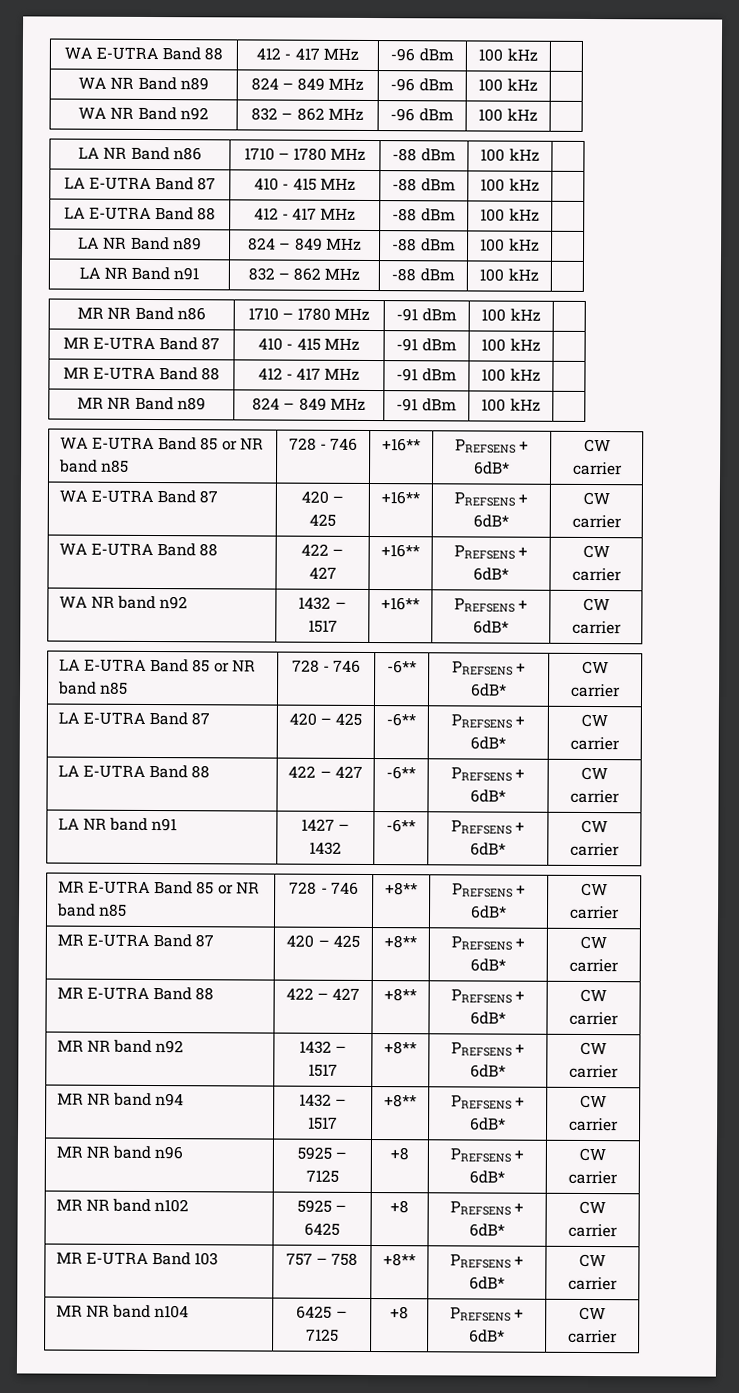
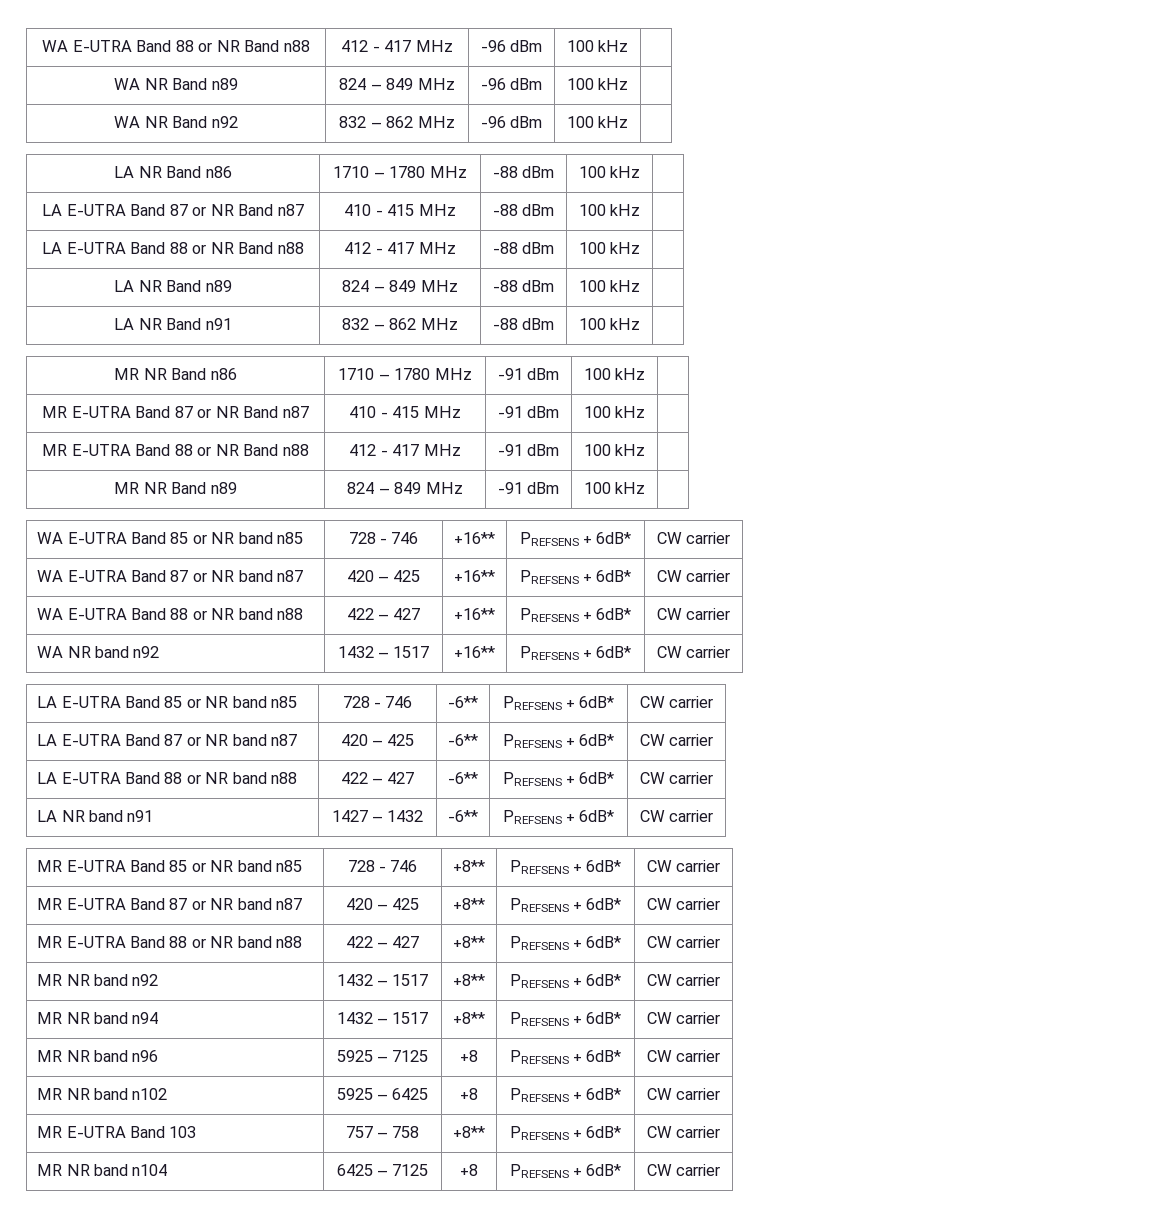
- WA E-UTRA Band 88 | 412 - 417 MHz | -96 dBm | 100 kHz |
+ WA E-UTRA Band 88 or NR Band n88 | 412 - 417 MHz | -96 dBm | 100 kHz |
- LA E-UTRA Band 87 | 410 - 415 MHz | -88 dBm | 100 kHz |
+ LA E-UTRA Band 87 or NR Band n87 | 410 - 415 MHz | -88 dBm | 100 kHz |
- LA E-UTRA Band 88 | 412 - 417 MHz | -88 dBm | 100 kHz |
+ LA E-UTRA Band 88 or NR Band n88 | 412 - 417 MHz | -88 dBm | 100 kHz |
- MR E-UTRA Band 87 | 410 - 415 MHz | -91 dBm | 100 kHz |
+ MR E-UTRA Band 87 or NR Band n87 | 410 - 415 MHz | -91 dBm | 100 kHz |
- MR E-UTRA Band 88 | 412 - 417 MHz | -91 dBm | 100 kHz |
+ MR E-UTRA Band 88 or NR Band n88 | 412 - 417 MHz | -91 dBm | 100 kHz |
- WA E-UTRA Band 87 | 420 – 425 | +16** | PREFSENS + 6dB* | CW carrier
+ WA E-UTRA Band 87 or NR band n87 | 420 – 425 | +16** | PREFSENS + 6dB* | CW carrier
- WA E-UTRA Band 88 | 422 – 427 | +16** | PREFSENS + 6dB* | CW carrier
+ WA E-UTRA Band 88 or NR band n88 | 422 – 427 | +16** | PREFSENS + 6dB* | CW carrier
- LA E-UTRA Band 87 | 420 – 425 | -6** | PREFSENS + 6dB* | CW carrier
+ LA E-UTRA Band 87 or NR band n87 | 420 – 425 | -6** | PREFSENS + 6dB* | CW carrier
- LA E-UTRA Band 88 | 422 – 427 | -6** | PREFSENS + 6dB* | CW carrier
+ LA E-UTRA Band 88 or NR band n88 | 422 – 427 | -6** | PREFSENS + 6dB* | CW carrier
- MR E-UTRA Band 87 | 420 – 425 | +8** | PREFSENS + 6dB* | CW carrier
+ MR E-UTRA Band 87 or NR band n87 | 420 – 425 | +8** | PREFSENS + 6dB* | CW carrier
- MR E-UTRA Band 88 | 422 – 427 | +8** | PREFSENS + 6dB* | CW carrier
+ MR E-UTRA Band 88 or NR band n88 | 422 – 427 | +8** | PREFSENS + 6dB* | CW carrier

